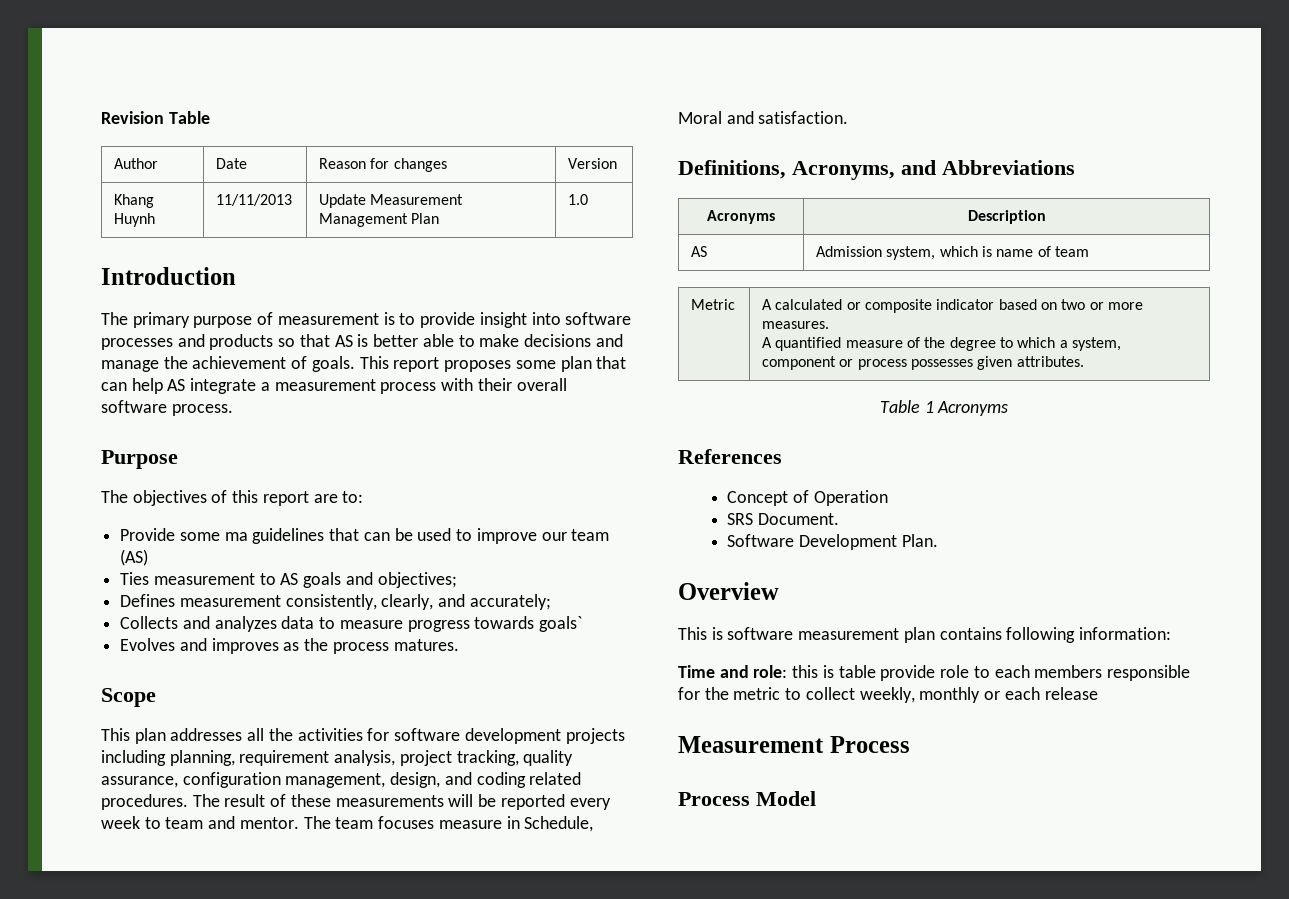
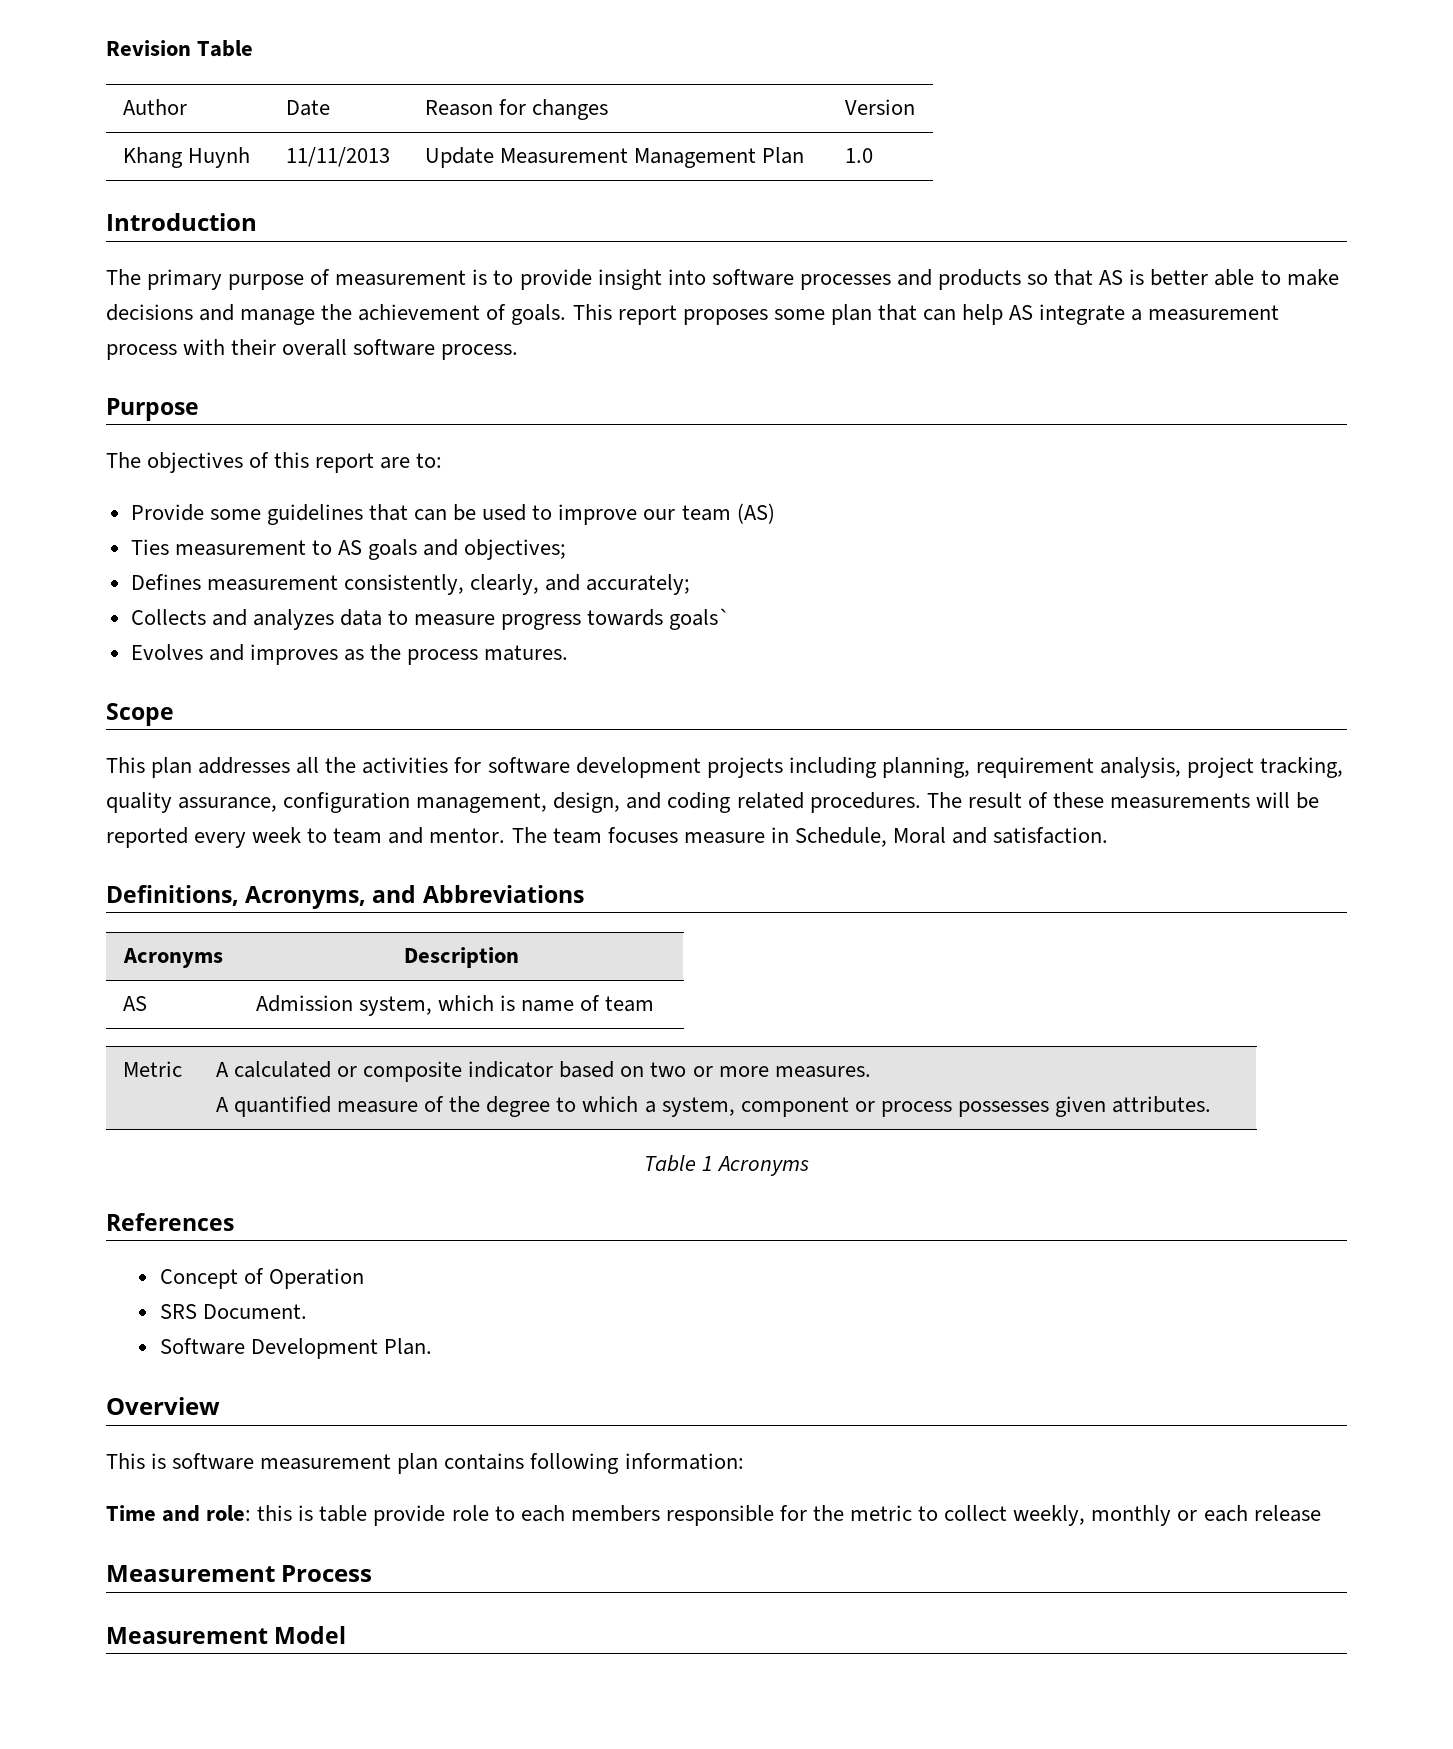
- Provide some ma guidelines that can be used to improve our team (AS)
+ Provide some guidelines that can be used to improve our team (AS)
- Process Model
+ Measurement Model

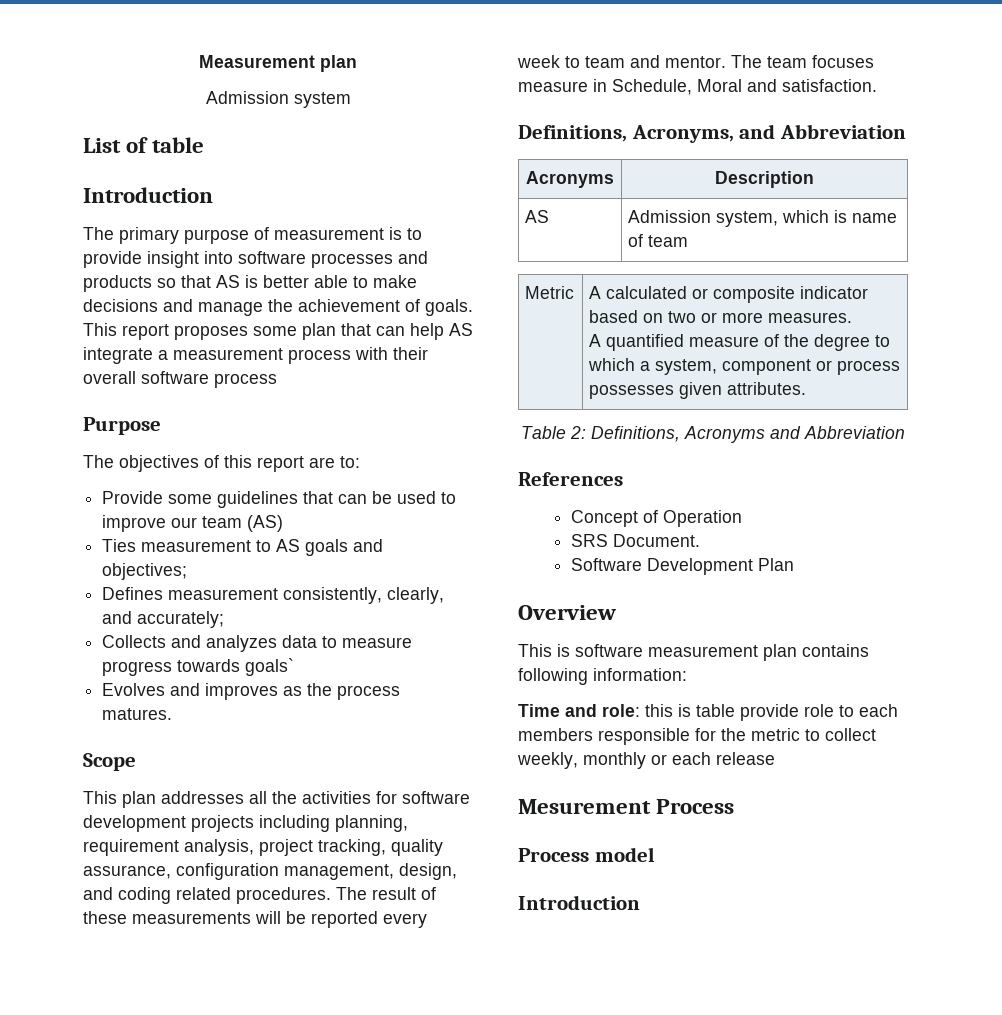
- Revision Table
- Author | Date | Reason for changes | Version
- Khang Huynh | 11/11/2013 | Update Measurement Management Plan | 1.0
+ Measurement plan
+ Admission system
+ List of table
- This report proposes some plan that can help AS integrate a measurement process with their overall software process.
+ This report proposes some plan that can help AS integrate a measurement process with their overall software process
- Definitions, Acronyms, and Abbreviations
+ Definitions, Acronyms, and Abbreviation
- Table 1 Acronyms
+ Table 2: Definitions, Acronyms and Abbreviation
- Software Development Plan.
+ Software Development Plan
- Measurement Process
+ Mesurement Process
- Measurement Model
+ Process model
+ Introduction

